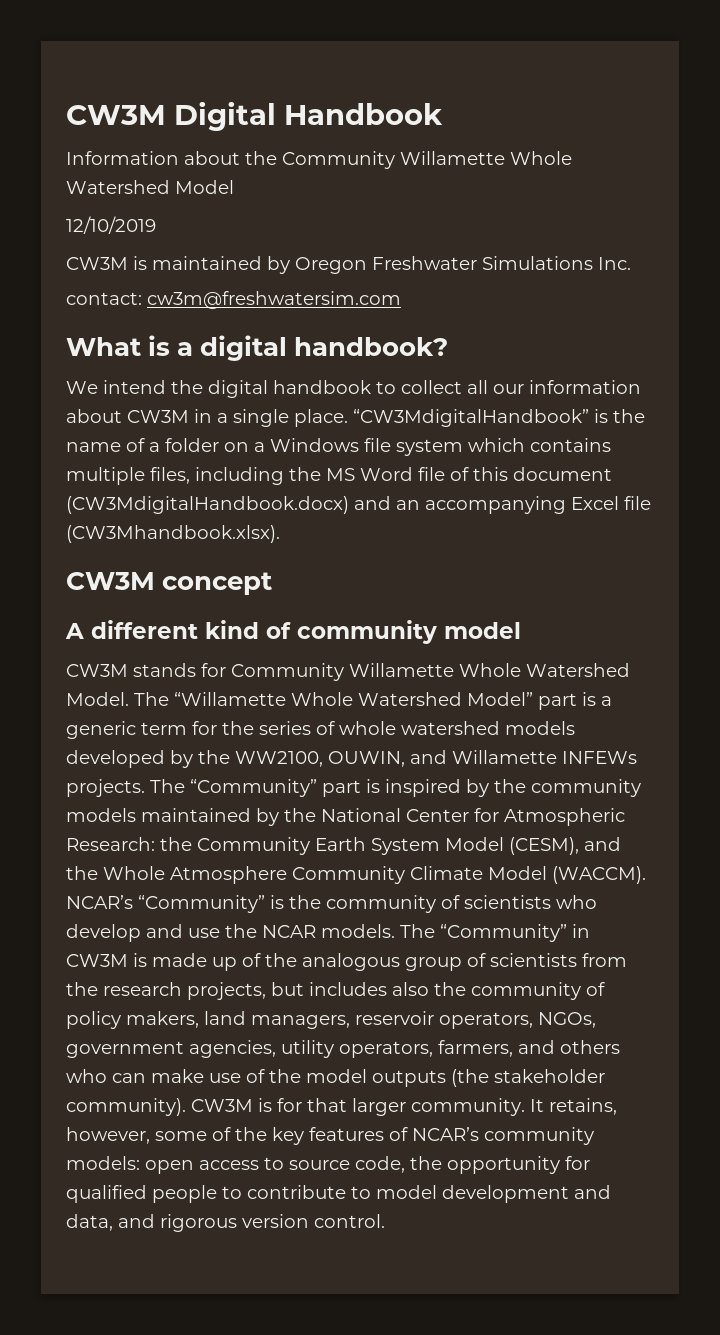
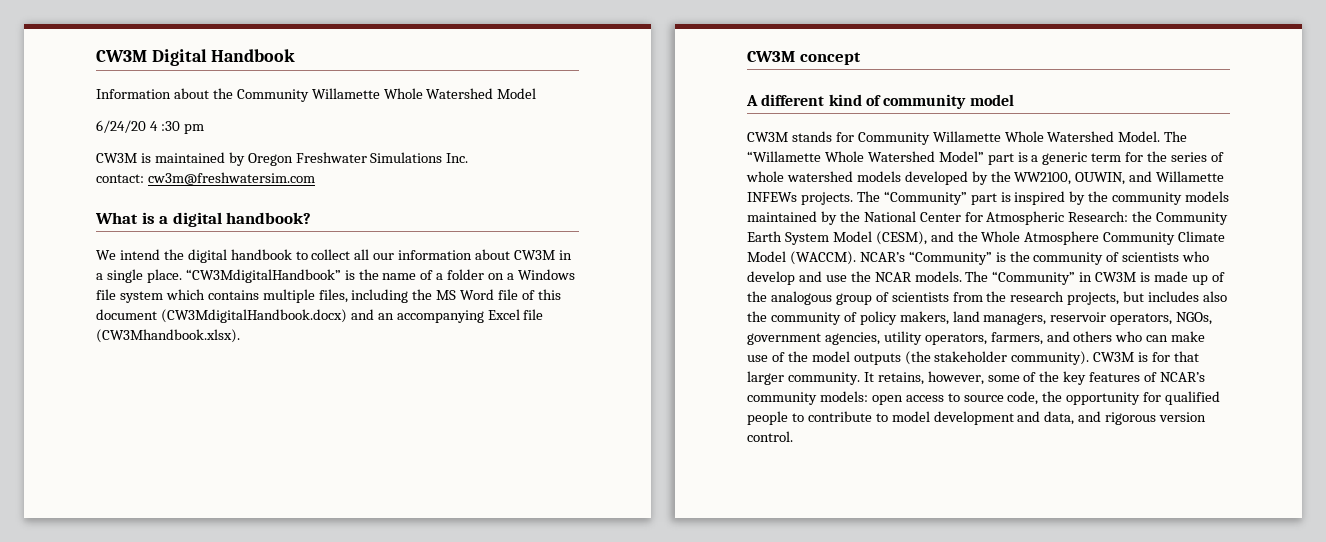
- 12/10/2019
+ 6/24/20 4 :30 pm

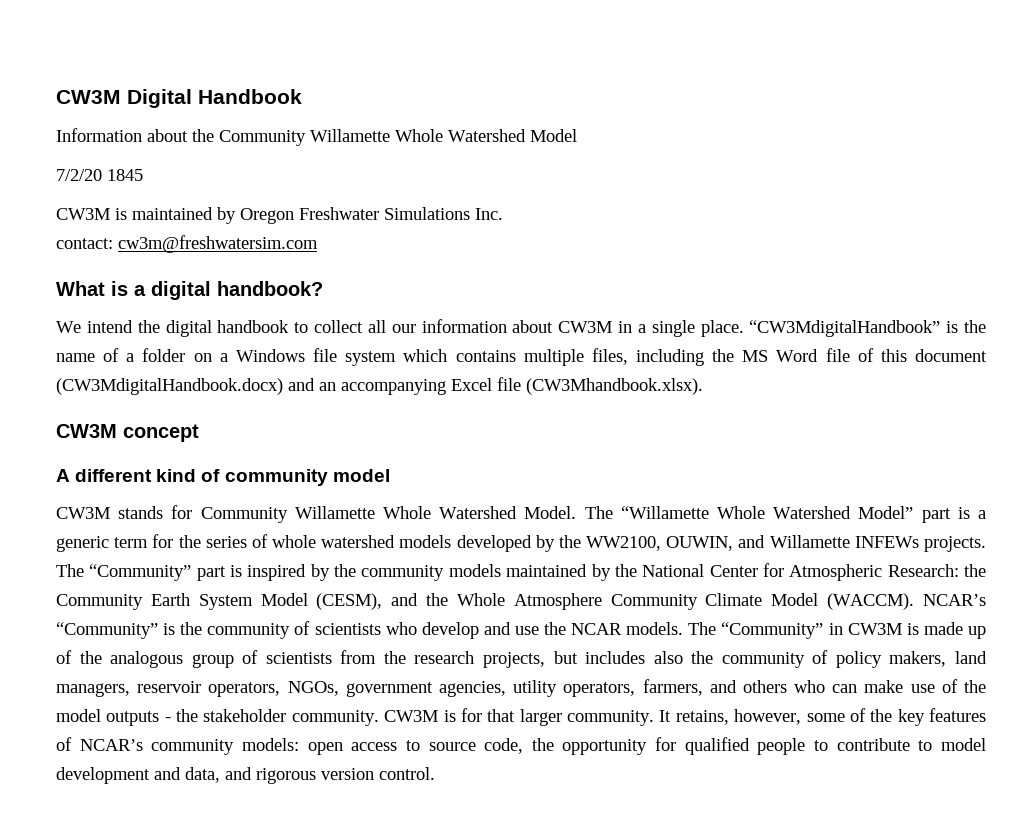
- 6/24/20 4 :30 pm
+ 7/2/20 1845
- The “Community” in CW3M is made up of the analogous group of scientists from the research projects, but includes also the community of policy makers, land managers, reservoir operators, NGOs, government agencies, utility operators, farmers, and others who can make use of the model outputs (the stakeholder community).
+ The “Community” in CW3M is made up of the analogous group of scientists from the research projects, but includes also the community of policy makers, land managers, reservoir operators, NGOs, government agencies, utility operators, farmers, and others who can make use of the model outputs - the stakeholder community.

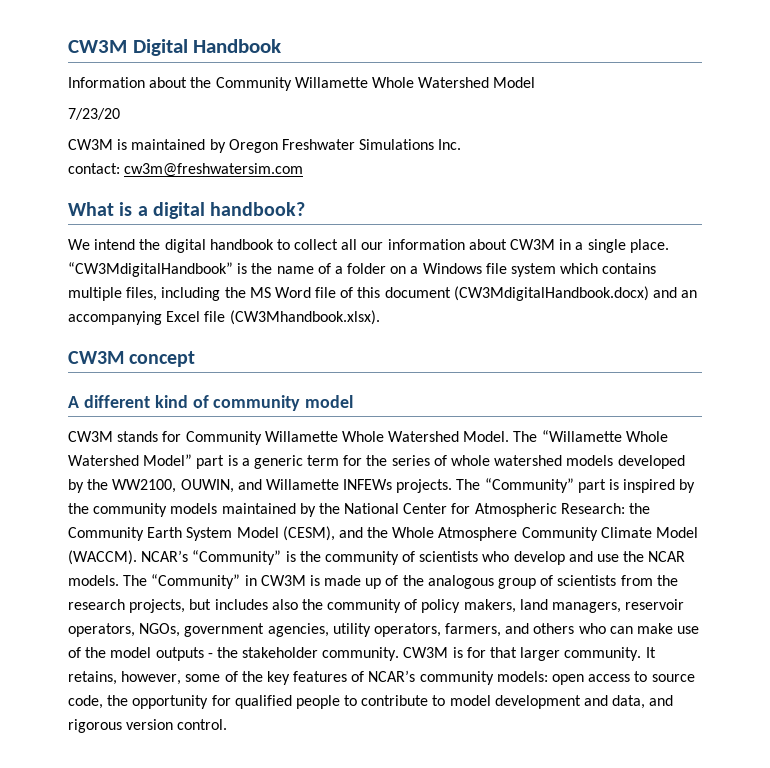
- 7/2/20 1845
+ 7/23/20

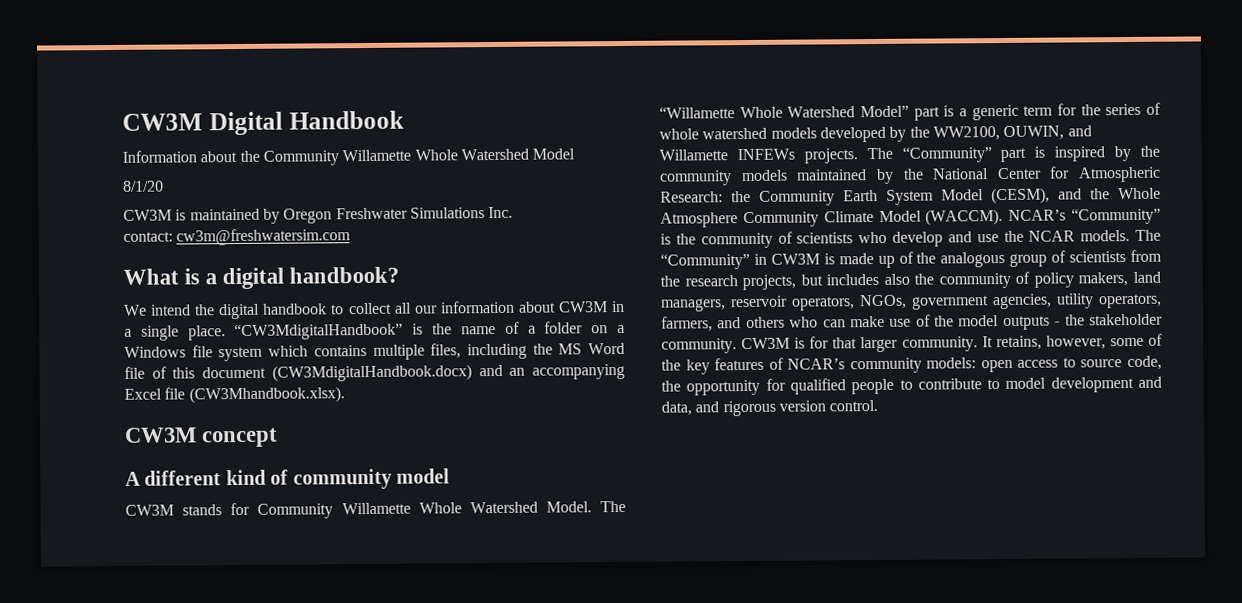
- 7/23/20
+ 8/1/20

